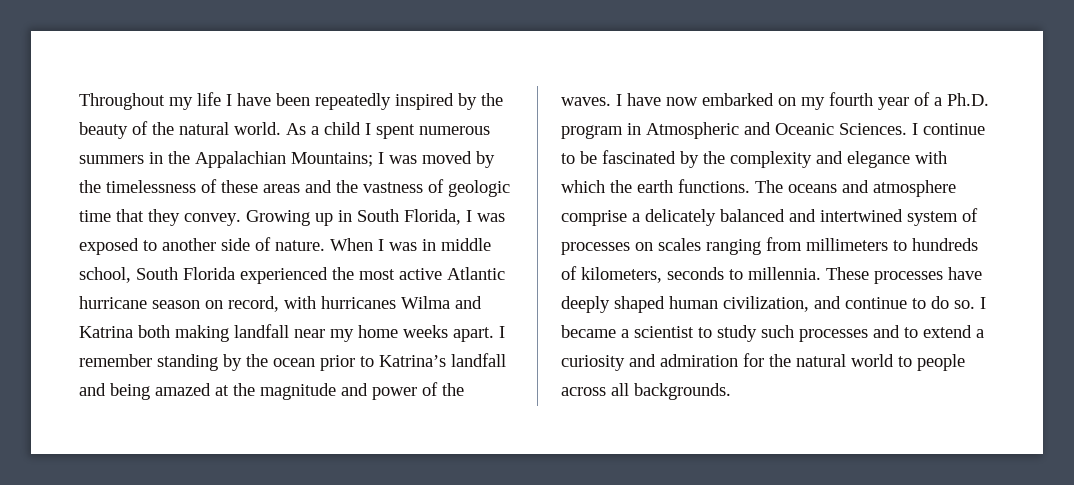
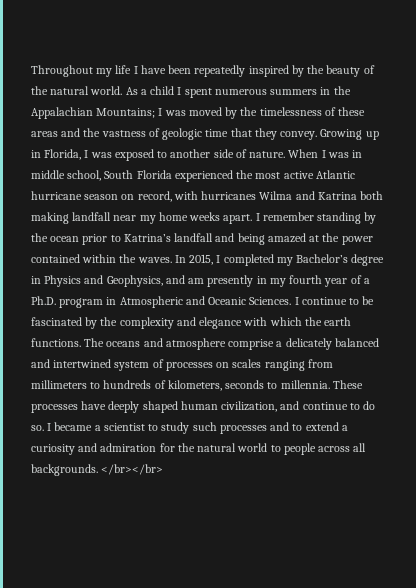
- Growing up in South Florida, I was exposed to another side of nature.
+ Growing up in Florida, I was exposed to another side of nature.
- I remember standing by the ocean prior to Katrina’s landfall and being amazed at the magnitude and power of the waves. I have now embarked on my fourth year of a Ph.D. program in Atmospheric and Oceanic Sciences.
+ I remember standing by the ocean prior to Katrina’s landfall and being amazed at the power contained within the waves. In 2015, I completed my Bachelor’s degree in Physics and Geophysics, and am presently in my fourth year of a Ph.D. program in Atmospheric and Oceanic Sciences.
+ </br></br>

